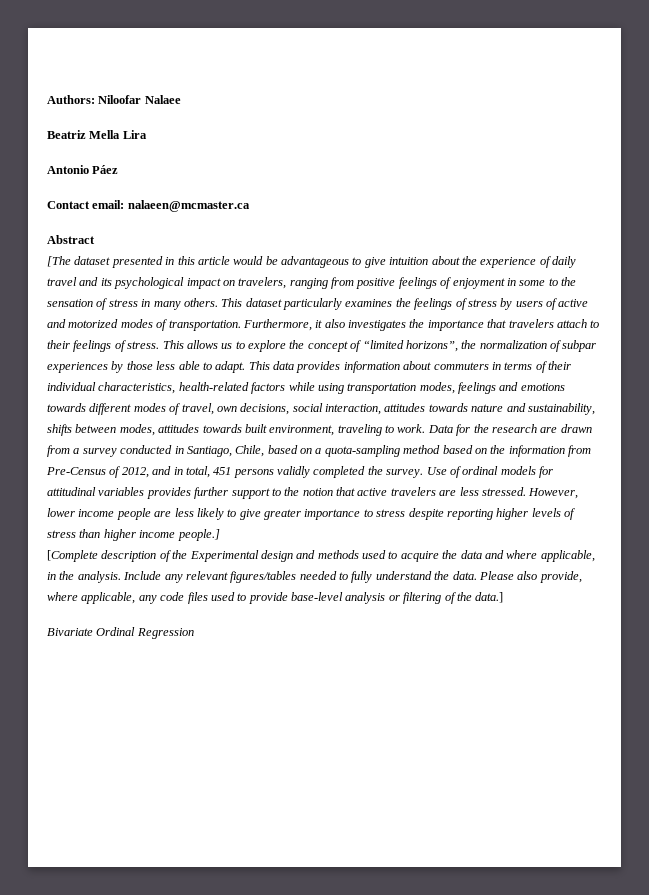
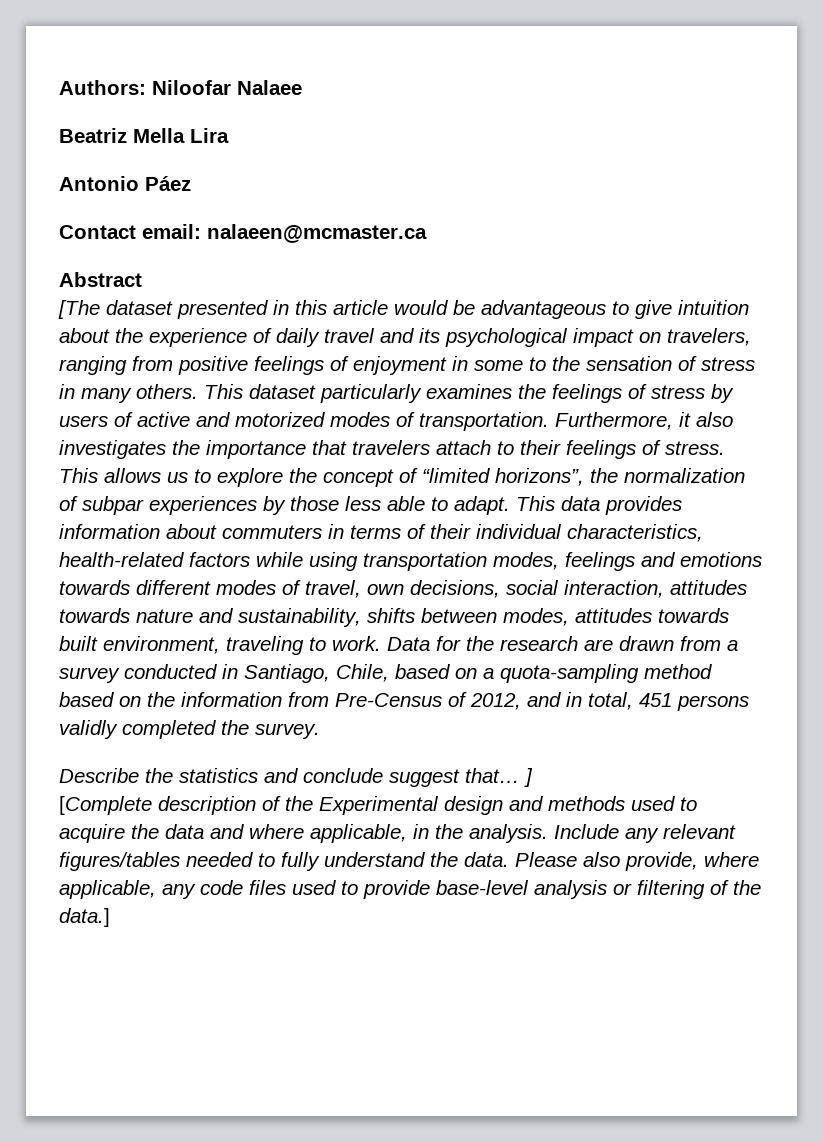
- Data for the research are drawn from a survey conducted in Santiago, Chile, based on a quota-sampling method based on the information from Pre-Census of 2012, and in total, 451 persons validly completed the survey. Use of ordinal models for attitudinal variables provides further support to the notion that active travelers are less stressed. However, lower income people are less likely to give greater importance to stress despite reporting higher levels of stress than higher income people.]
+ Data for the research are drawn from a survey conducted in Santiago, Chile, based on a quota-sampling method based on the information from Pre-Census of 2012, and in total, 451 persons validly completed the survey.
+ Describe the statistics and conclude suggest that… ]
- Bivariate Ordinal Regression

